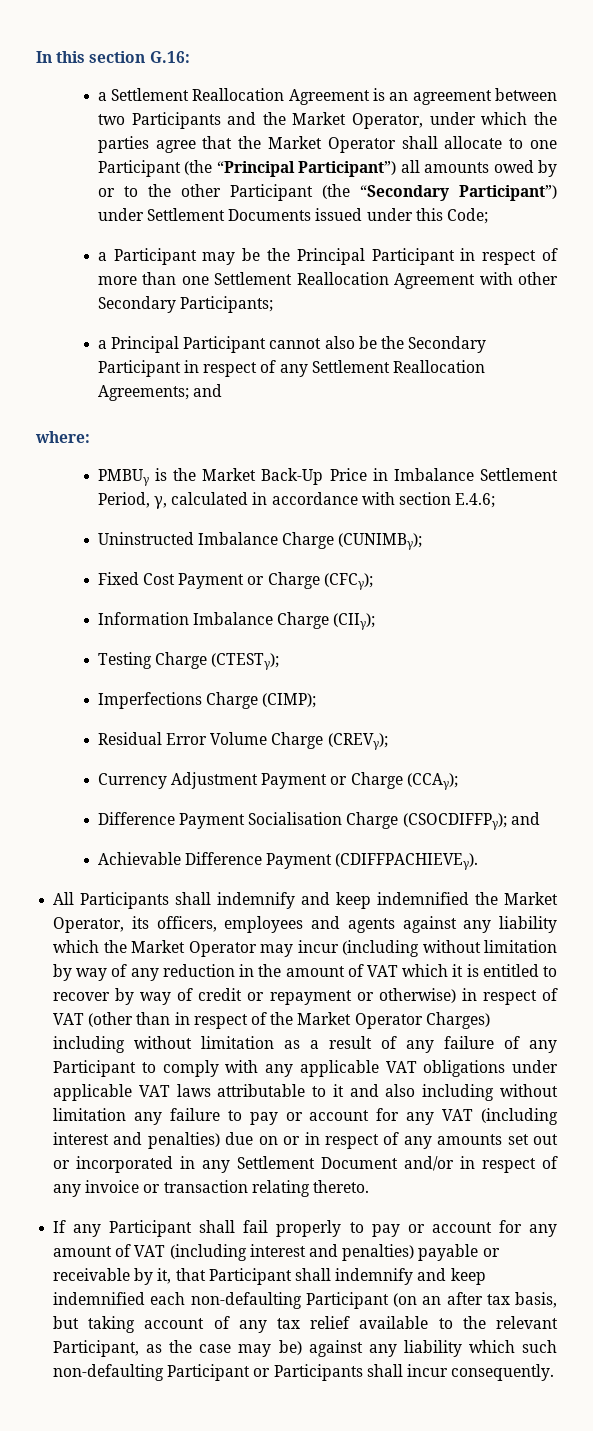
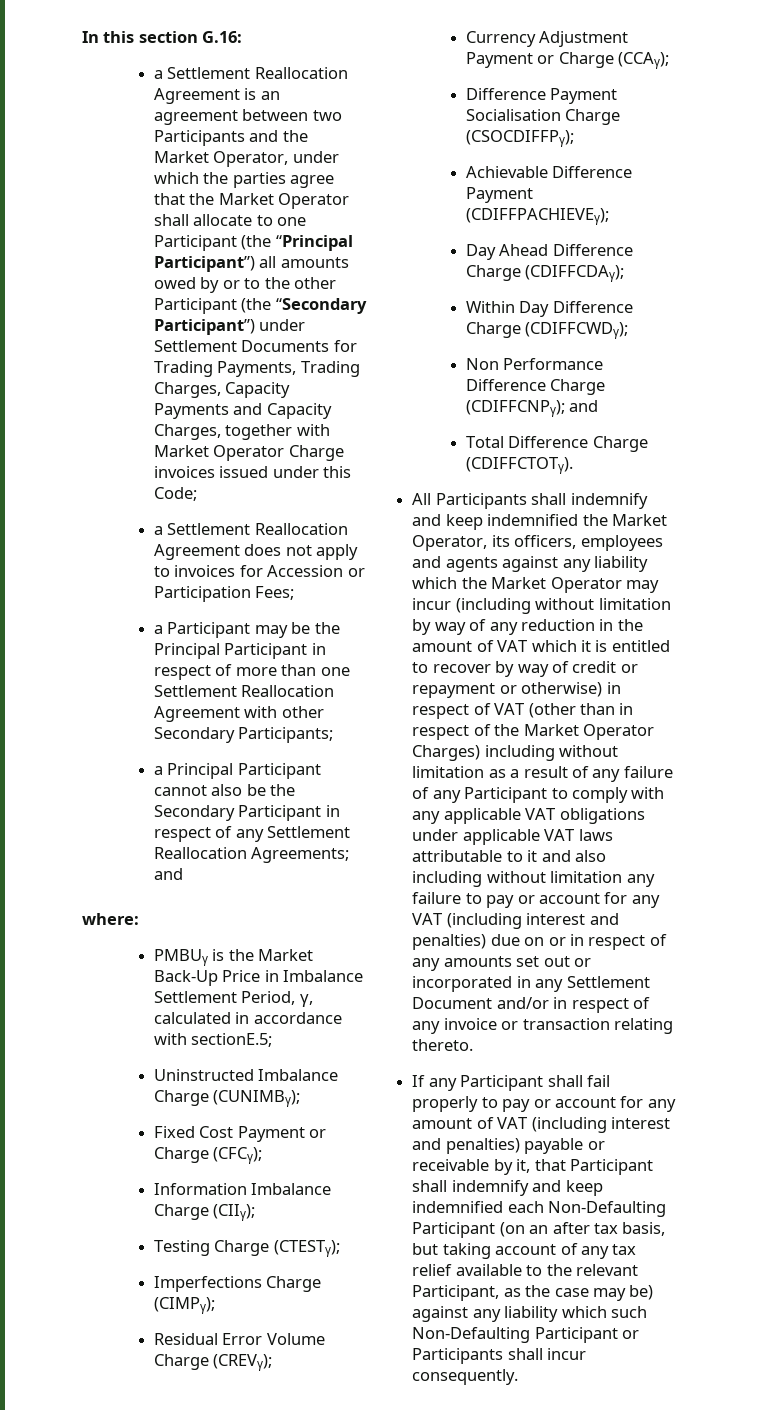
- a Settlement Reallocation Agreement is an agreement between two Participants and the Market Operator, under which the parties agree that the Market Operator shall allocate to one Participant (the “Principal Participant”) all amounts owed by or to the other Participant (the “Secondary Participant”) under Settlement Documents issued under this Code;
+ a Settlement Reallocation Agreement is an agreement between two Participants and the Market Operator, under which the parties agree that the Market Operator shall allocate to one Participant (the “Principal Participant”) all amounts owed by or to the other Participant (the “Secondary Participant”) under Settlement Documents for Trading Payments, Trading Charges, Capacity Payments and Capacity Charges, together with Market Operator Charge invoices issued under this Code;
+ a Settlement Reallocation Agreement does not apply to invoices for Accession or Participation Fees;
- PMBUγ is the Market Back-Up Price in Imbalance Settlement Period, γ, calculated in accordance with section E.4.6;
+ PMBUγ is the Market Back-Up Price in Imbalance Settlement Period, γ, calculated in accordance with sectionE.5;
- Imperfections Charge (CIMP);
+ Imperfections Charge (CIMPγ);
- Difference Payment Socialisation Charge (CSOCDIFFPγ); and
+ Difference Payment Socialisation Charge (CSOCDIFFPγ);
- Achievable Difference Payment (CDIFFPACHIEVEγ).
+ Achievable Difference Payment (CDIFFPACHIEVEγ);
+ Day Ahead Difference Charge (CDIFFCDAγ);
+ Within Day Difference Charge (CDIFFCWDγ);
+ Non Performance Difference Charge (CDIFFCNPγ); and
+ Total Difference Charge (CDIFFCTOTγ).
- If any Participant shall fail properly to pay or account for any amount of VAT (including interest and penalties) payable or receivable by it, that Participant shall indemnify and keep indemnified each non-defaulting Participant (on an after tax basis, but taking account of any tax relief available to the relevant Participant, as the case may be) against any liability which such non-defaulting Participant or Participants shall incur consequently.
+ If any Participant shall fail properly to pay or account for any amount of VAT (including interest and penalties) payable or receivable by it, that Participant shall indemnify and keep indemnified each Non-Defaulting Participant (on an after tax basis, but taking account of any tax relief available to the relevant Participant, as the case may be) against any liability which such Non-Defaulting Participant or Participants shall incur consequently.

